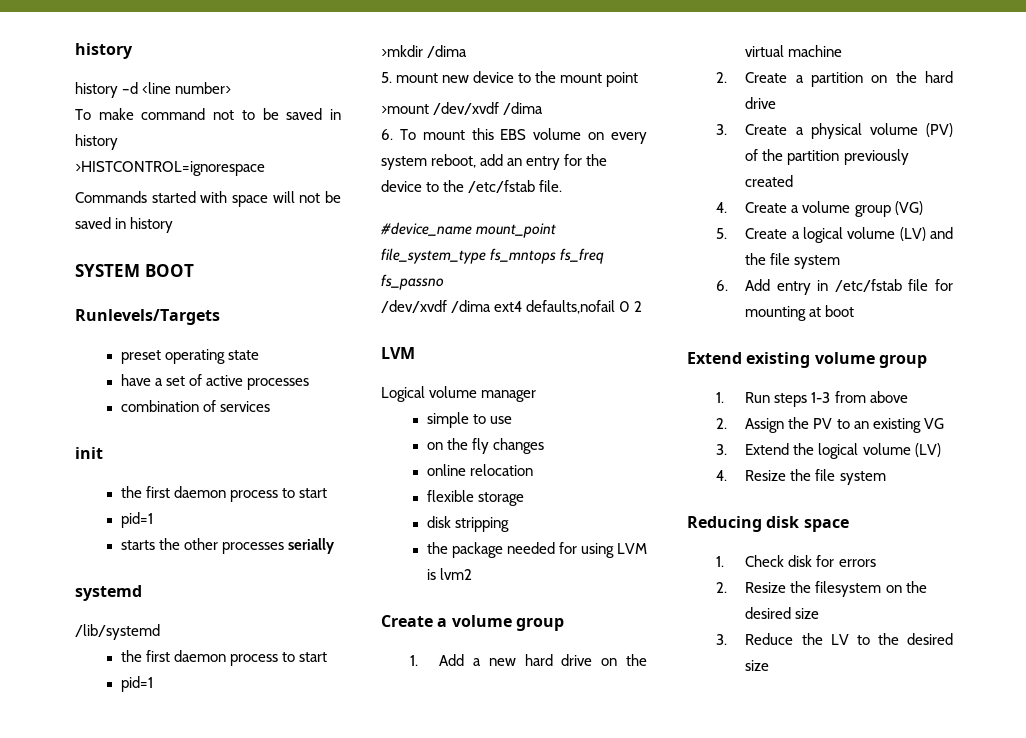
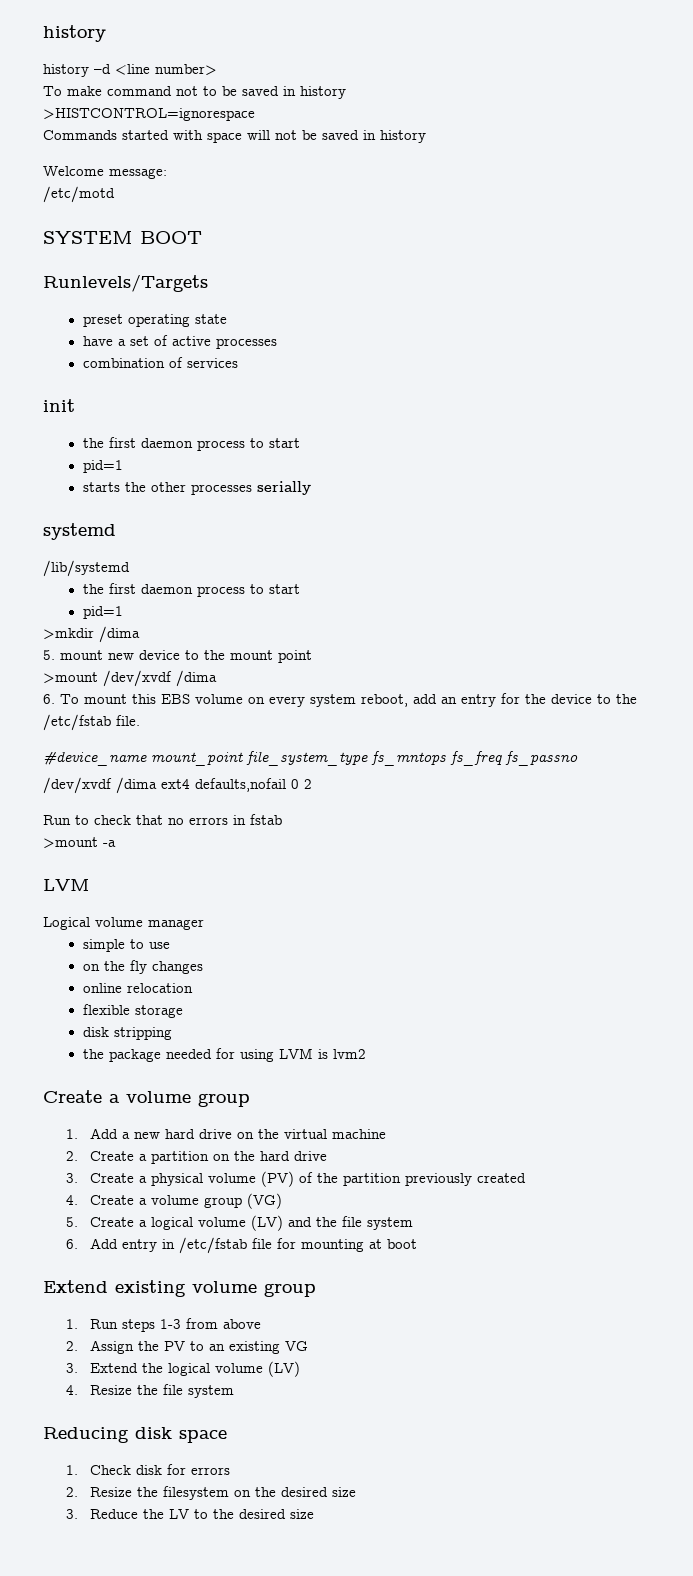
+ Welcome message:
+ /etc/motd
+ Run to check that no errors in fstab
+ >mount -a

